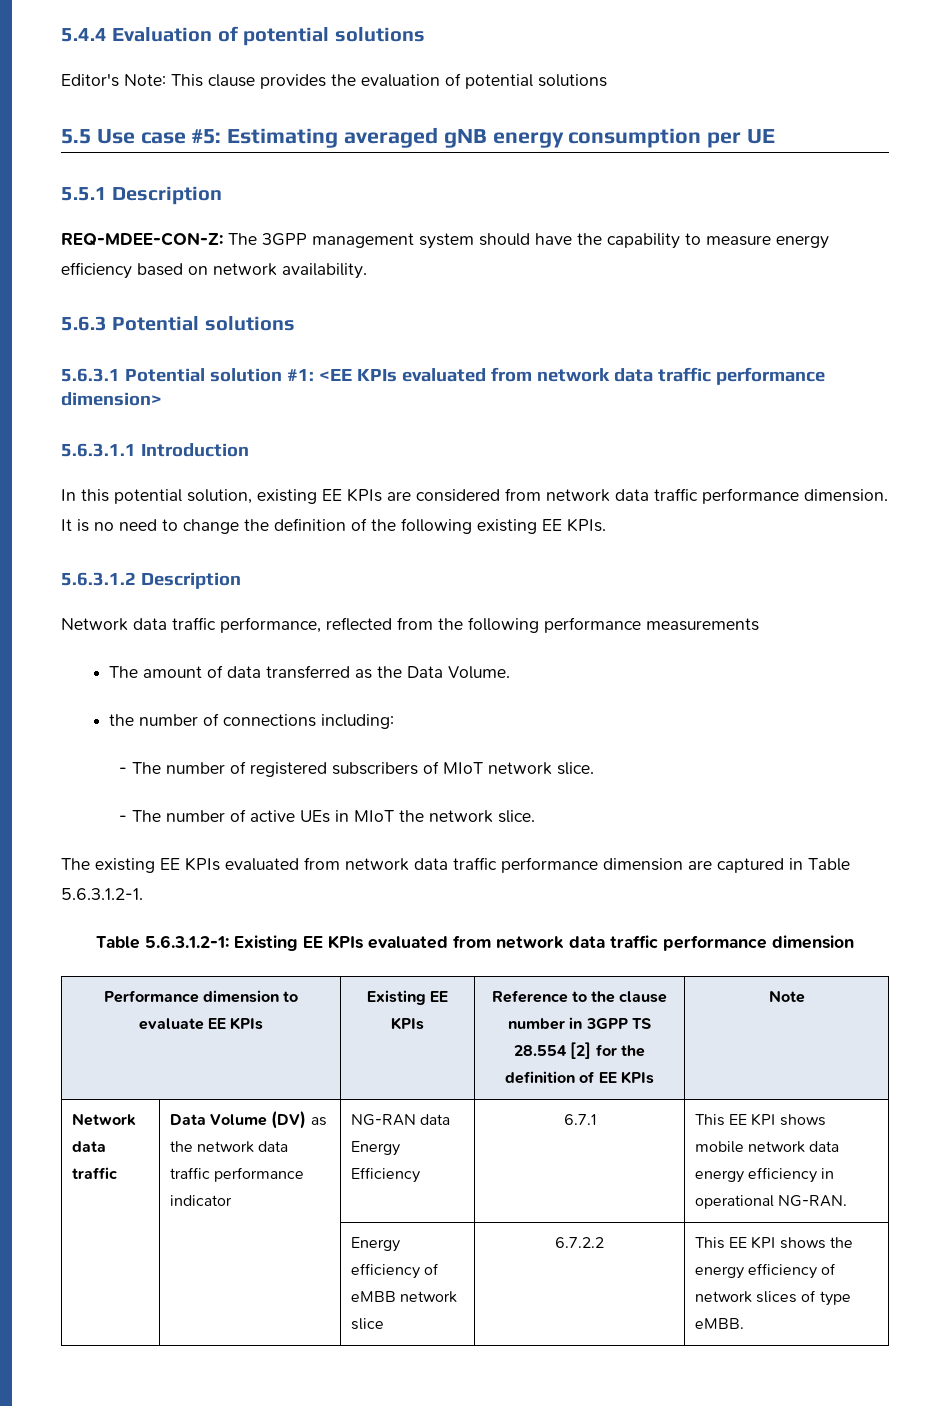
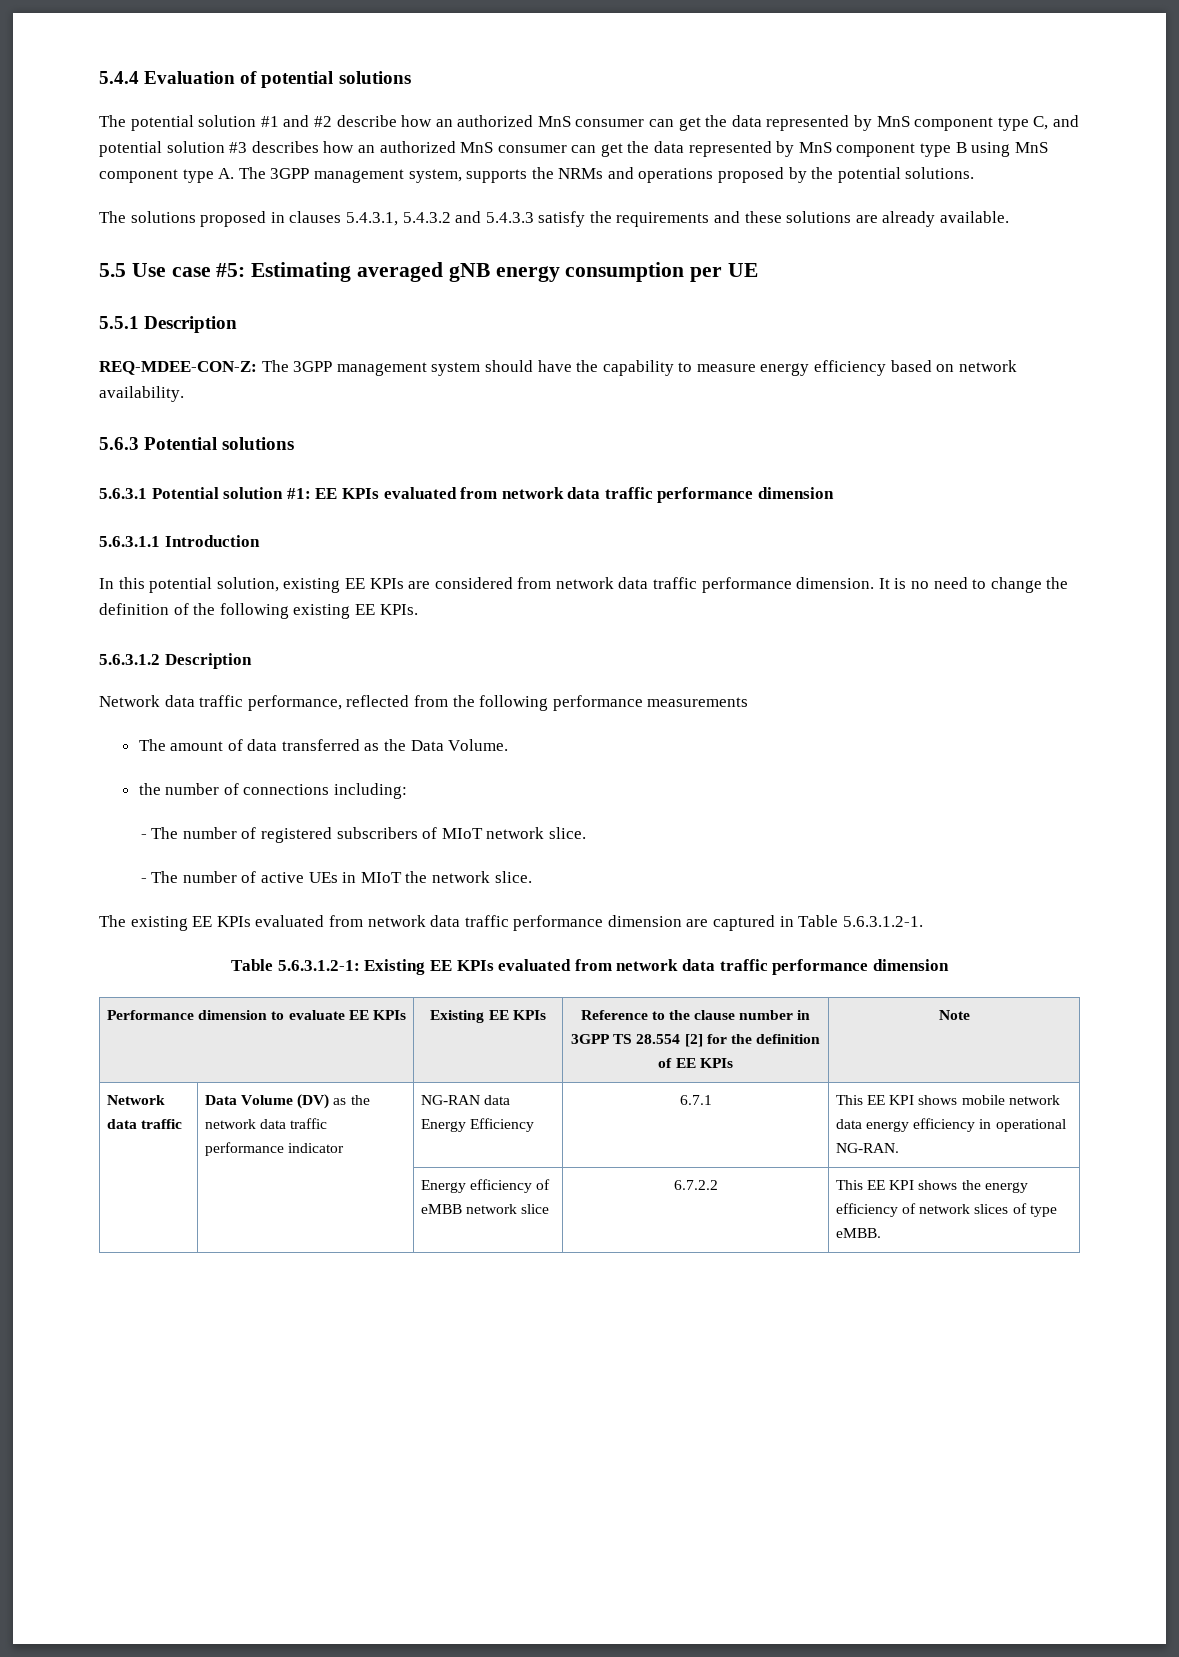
- Editor's Note: This clause provides the evaluation of potential solutions
+ The potential solution #1 and #2 describe how an authorized MnS consumer can get the data represented by MnS component type C, and potential solution #3 describes how an authorized MnS consumer can get the data represented by MnS component type B using MnS component type A. The 3GPP management system, supports the NRMs and operations proposed by the potential solutions.
+ The solutions proposed in clauses 5.4.3.1, 5.4.3.2 and 5.4.3.3 satisfy the requirements and these solutions are already available.
- 5.6.3.1 Potential solution #1: <EE KPIs evaluated from network data traffic performance dimension>
+ 5.6.3.1 Potential solution #1: EE KPIs evaluated from network data traffic performance dimension

